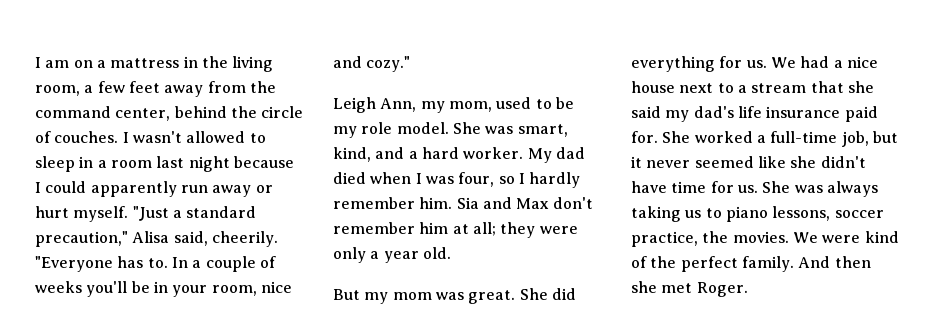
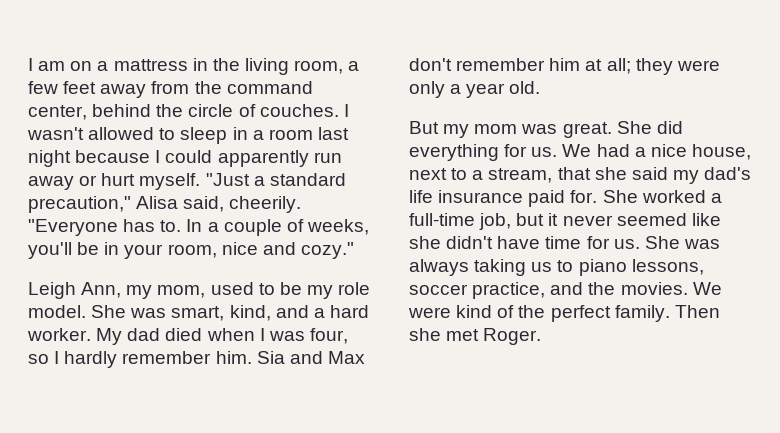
- In a couple of weeks you'll be in your room, nice and cozy."
+ In a couple of weeks, you'll be in your room, nice and cozy."
- We had a nice house next to a stream that she said my dad's life insurance paid for.
+ We had a nice house, next to a stream, that she said my dad's life insurance paid for.
- She was always taking us to piano lessons, soccer practice, the movies.
+ She was always taking us to piano lessons, soccer practice, and the movies.
- And then she met Roger.
+ Then she met Roger.

